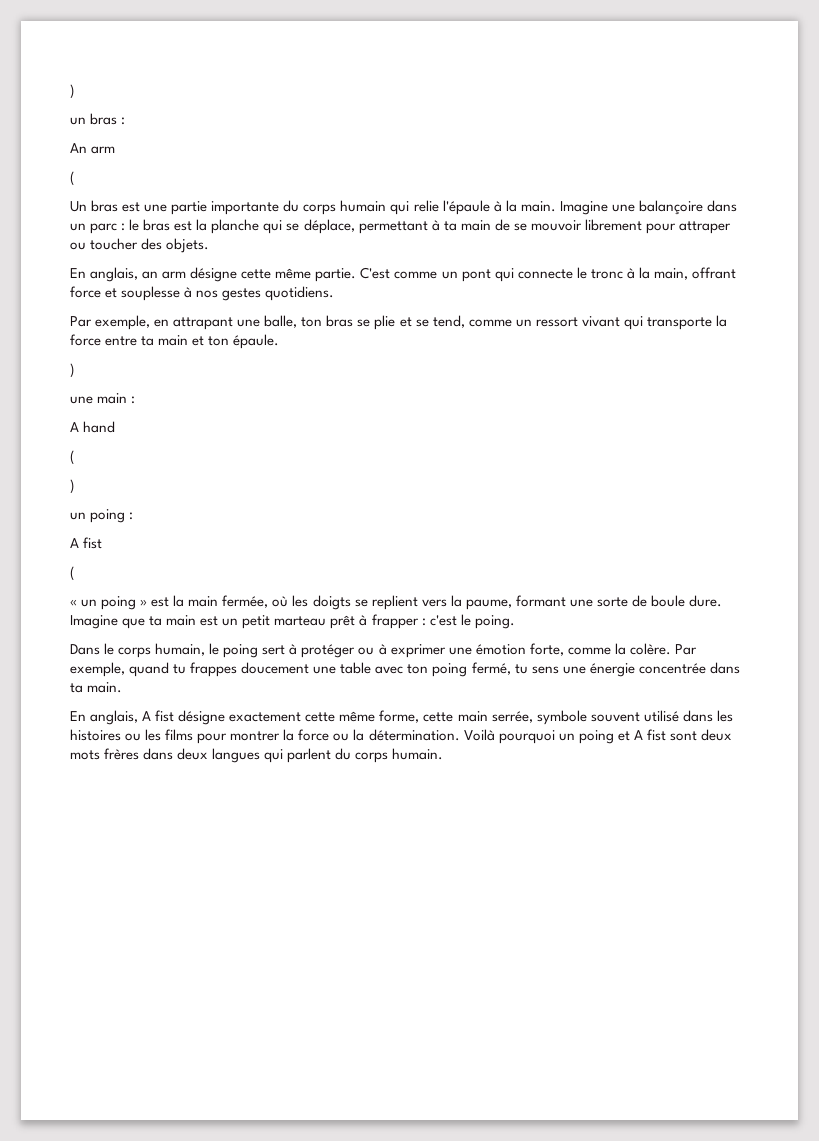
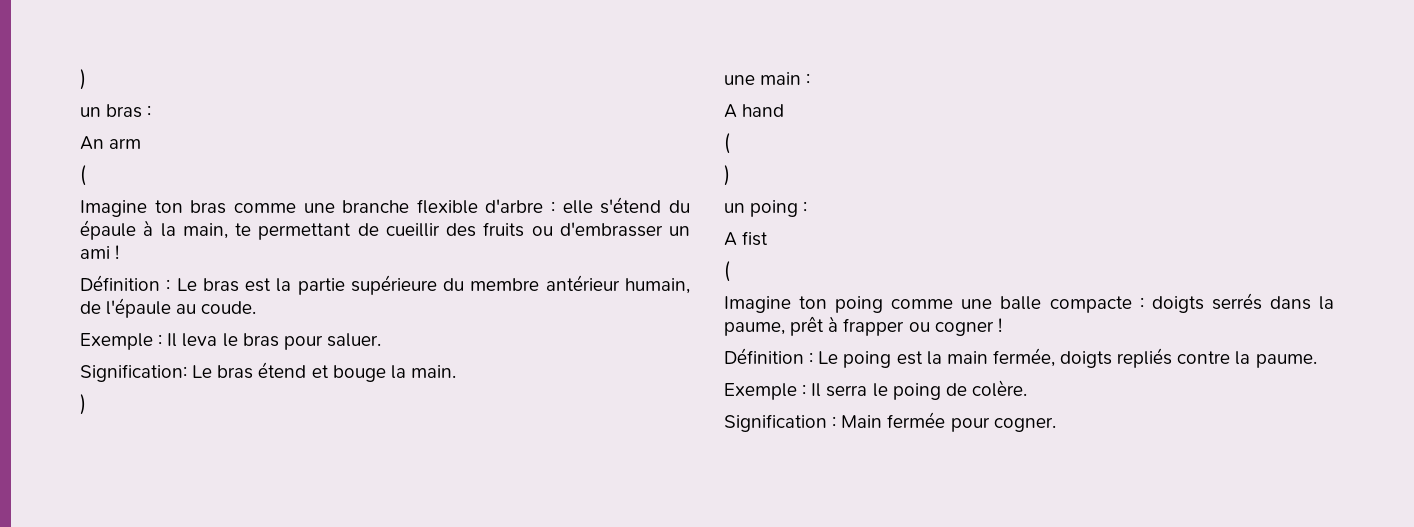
- Un bras est une partie importante du corps humain qui relie l'épaule à la main. Imagine une balançoire dans un parc : le bras est la planche qui se déplace, permettant à ta main de se mouvoir librement pour attraper ou toucher des objets.
- En anglais, an arm désigne cette même partie. C'est comme un pont qui connecte le tronc à la main, offrant force et souplesse à nos gestes quotidiens.
- Par exemple, en attrapant une balle, ton bras se plie et se tend, comme un ressort vivant qui transporte la force entre ta main et ton épaule.
+ Imagine ton bras comme une branche flexible d'arbre : elle s'étend du épaule à la main, te permettant de cueillir des fruits ou d'embrasser un ami !
+ Définition : Le bras est la partie supérieure du membre antérieur humain, de l'épaule au coude.
+ Exemple : Il leva le bras pour saluer.
+ Signification: Le bras étend et bouge la main.
- « un poing » est la main fermée, où les doigts se replient vers la paume, formant une sorte de boule dure. Imagine que ta main est un petit marteau prêt à frapper : c'est le poing.
- Dans le corps humain, le poing sert à protéger ou à exprimer une émotion forte, comme la colère. Par exemple, quand tu frappes doucement une table avec ton poing fermé, tu sens une énergie concentrée dans ta main.
- En anglais, A fist désigne exactement cette même forme, cette main serrée, symbole souvent utilisé dans les histoires ou les films pour montrer la force ou la détermination. Voilà pourquoi un poing et A fist sont deux mots frères dans deux langues qui parlent du corps humain.
+ Imagine ton poing comme une balle compacte : doigts serrés dans la paume, prêt à frapper ou cogner !
+ Définition : Le poing est la main fermée, doigts repliés contre la paume.
+ Exemple : Il serra le poing de colère.
+ Signification : Main fermée pour cogner.

